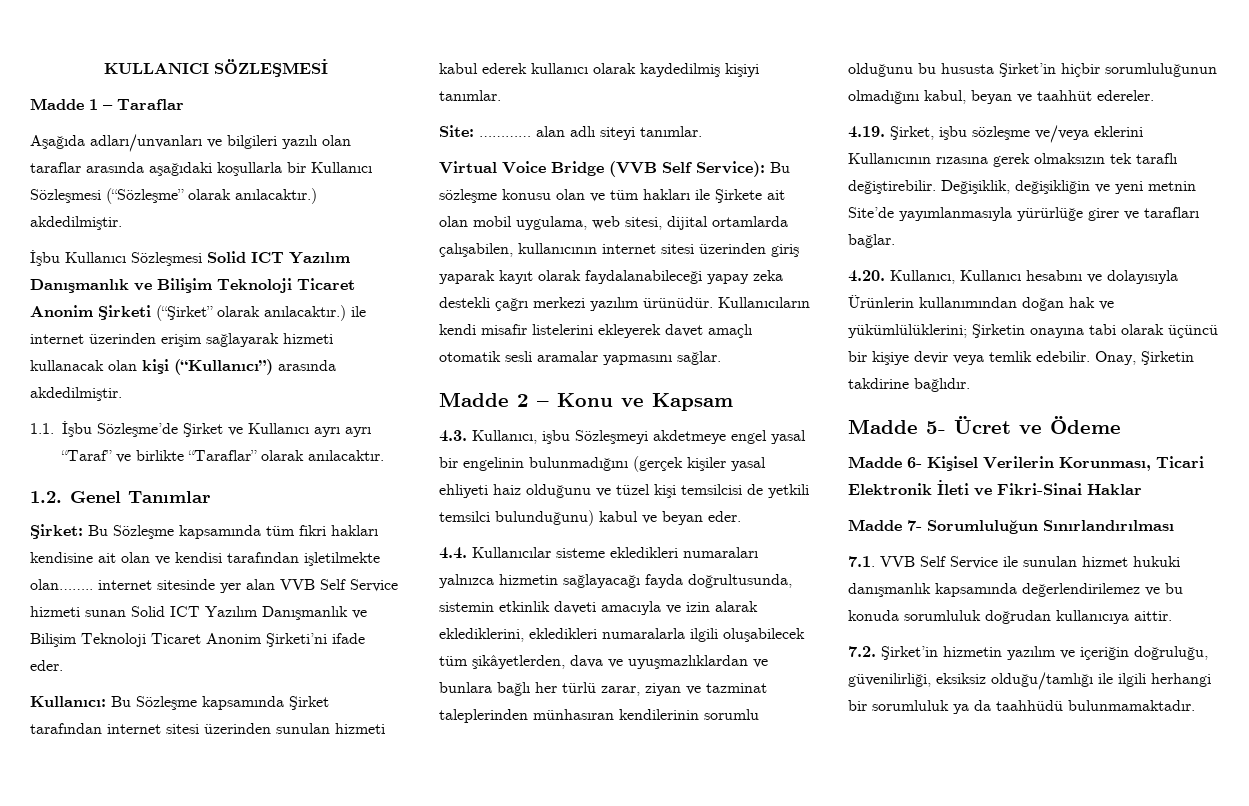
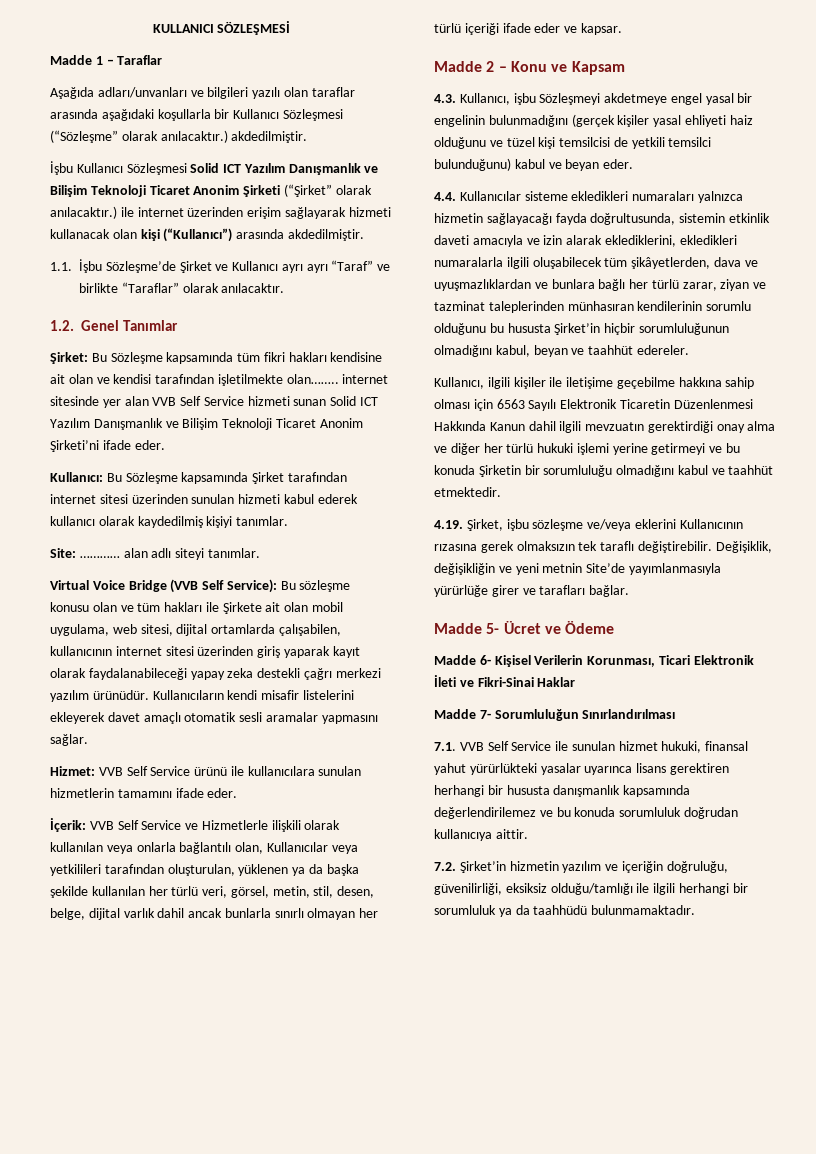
+ Hizmet: VVB Self Service ürünü ile kullanıcılara sunulan hizmetlerin tamamını ifade eder.
+ İçerik: VVB Self Service ve Hizmetlerle ilişkili olarak kullanılan veya onlarla bağlantılı olan, Kullanıcılar veya yetkilileri tarafından oluşturulan, yüklenen ya da başka şekilde kullanılan her türlü veri, görsel, metin, stil, desen, belge, dijital varlık dahil ancak bunlarla sınırlı olmayan her türlü içeriği ifade eder ve kapsar.
+ Kullanıcı, ilgili kişiler ile iletişime geçebilme hakkına sahip olması için 6563 Sayılı Elektronik Ticaretin Düzenlenmesi Hakkında Kanun dahil ilgili mevzuatın gerektirdiği onay alma ve diğer her türlü hukuki işlemi yerine getirmeyi ve bu konuda Şirketin bir sorumluluğu olmadığını kabul ve taahhüt etmektedir.
- 4.20. Kullanıcı, Kullanıcı hesabını ve dolayısıyla Ürünlerin kullanımından doğan hak ve yükümlülüklerini; Şirketin onayına tabi olarak üçüncü bir kişiye devir veya temlik edebilir. Onay, Şirketin takdirine bağlıdır.
- 7.1. VVB Self Service ile sunulan hizmet hukuki danışmanlık kapsamında değerlendirilemez ve bu konuda sorumluluk doğrudan kullanıcıya aittir.
+ 7.1. VVB Self Service ile sunulan hizmet hukuki, finansal yahut yürürlükteki yasalar uyarınca lisans gerektiren herhangi bir hususta danışmanlık kapsamında değerlendirilemez ve bu konuda sorumluluk doğrudan kullanıcıya aittir.

